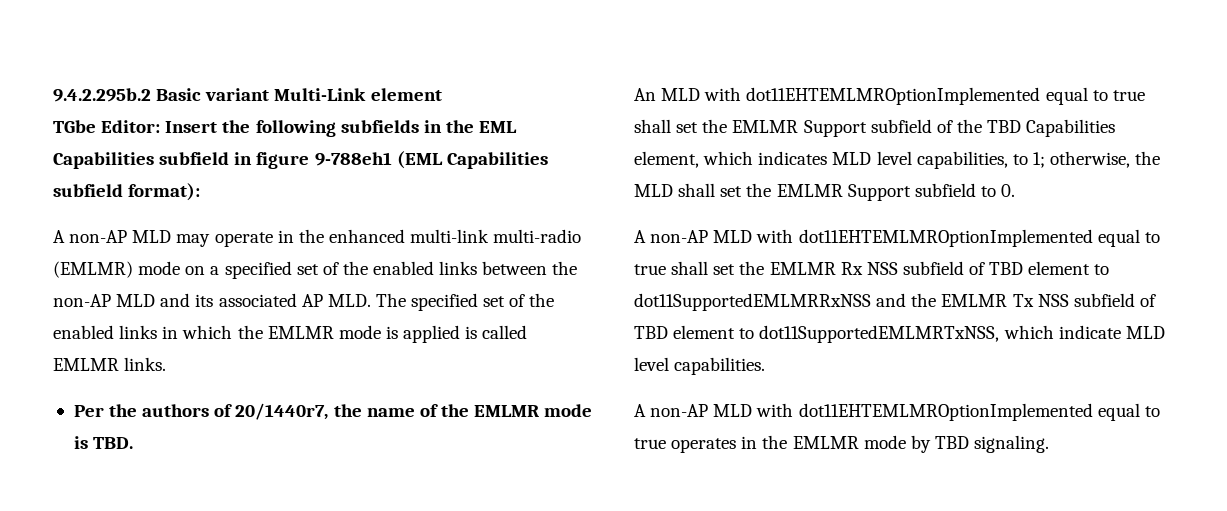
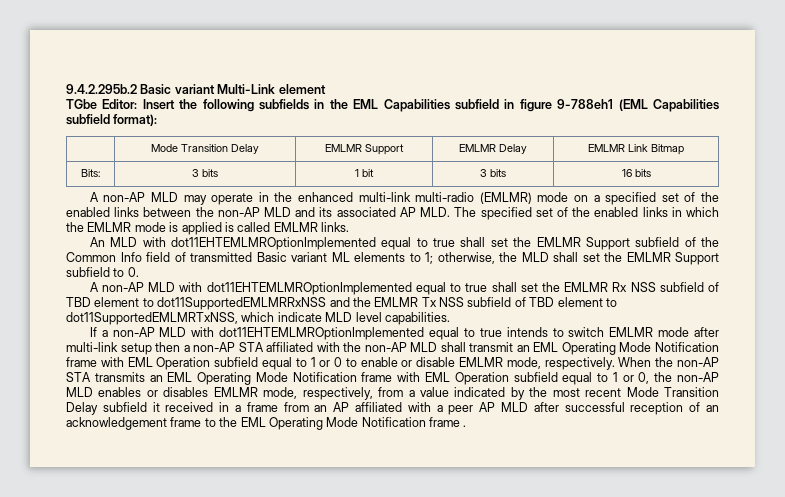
+ | Mode Transition Delay | EMLMR Support | EMLMR Delay | EMLMR Link Bitmap
+ Bits: | 3 bits | 1 bit | 3 bits | 16 bits
- Per the authors of 20/1440r7, the name of the EMLMR mode is TBD.
- An MLD with dot11EHTEMLMROptionImplemented equal to true shall set the EMLMR Support subfield of the TBD Capabilities element, which indicates MLD level capabilities, to 1; otherwise, the MLD shall set the EMLMR Support subfield to 0.
+ An MLD with dot11EHTEMLMROptionImplemented equal to true shall set the EMLMR Support subfield of the Common Info field of transmitted Basic variant ML elements to 1; otherwise, the MLD shall set the EMLMR Support subfield to 0.
- A non-AP MLD with dot11EHTEMLMROptionImplemented equal to true operates in the EMLMR mode by TBD signaling.
+ If a non-AP MLD with dot11EHTEMLMROptionImplemented equal to true intends to switch EMLMR mode after multi-link setup then a non-AP STA affiliated with the non-AP MLD shall transmit an EML Operating Mode Notification frame with EML Operation subfield equal to 1 or 0 to enable or disable EMLMR mode, respectively. When the non-AP STA transmits an EML Operating Mode Notification frame with EML Operation subfield equal to 1 or 0, the non-AP MLD enables or disables EMLMR mode, respectively, from a value indicated by the most recent Mode Transition Delay subfield it received in a frame from an AP affiliated with a peer AP MLD after successful reception of an acknowledgement frame to the EML Operating Mode Notification frame .

